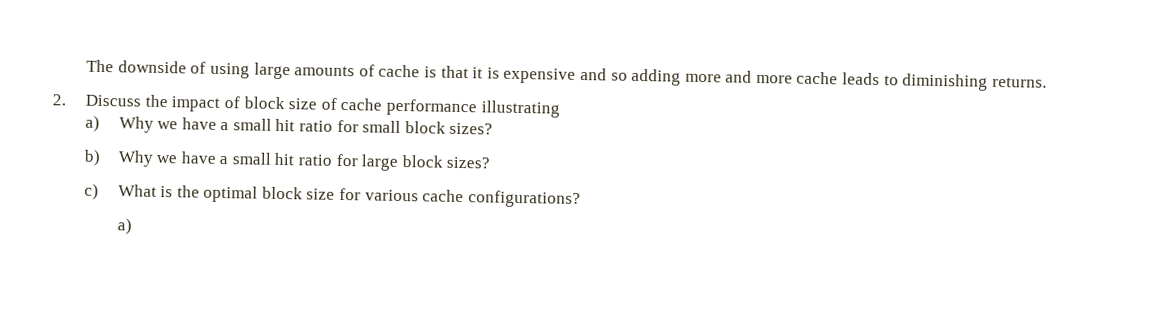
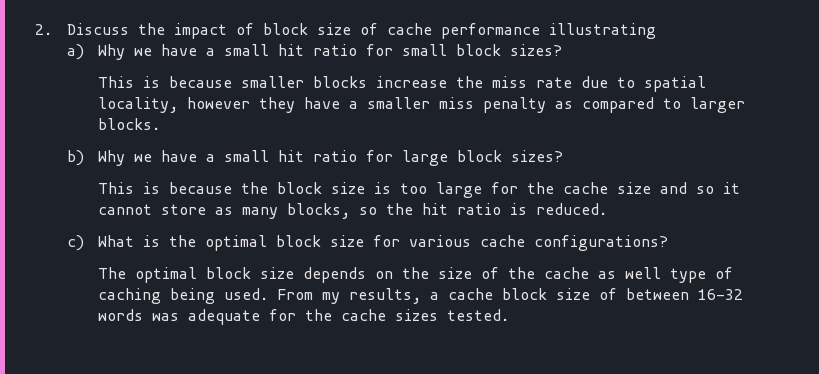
- The downside of using large amounts of cache is that it is expensive and so adding more and more cache leads to diminishing returns.
+ This is because smaller blocks increase the miss rate due to spatial locality, however they have a smaller miss penalty as compared to larger blocks.
+ This is because the block size is too large for the cache size and so it cannot store as many blocks, so the hit ratio is reduced.
  c) What is the optimal block size for various cache configurations?
- a)
+ The optimal block size depends on the size of the cache as well type of caching being used. From my results, a cache block size of between 16-32 words was adequate for the cache sizes tested.

